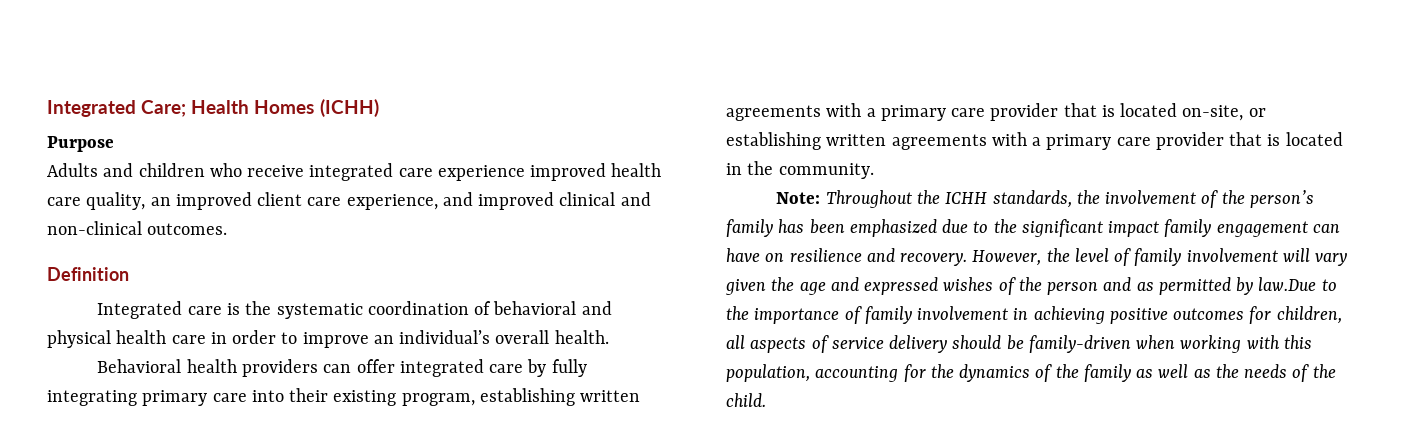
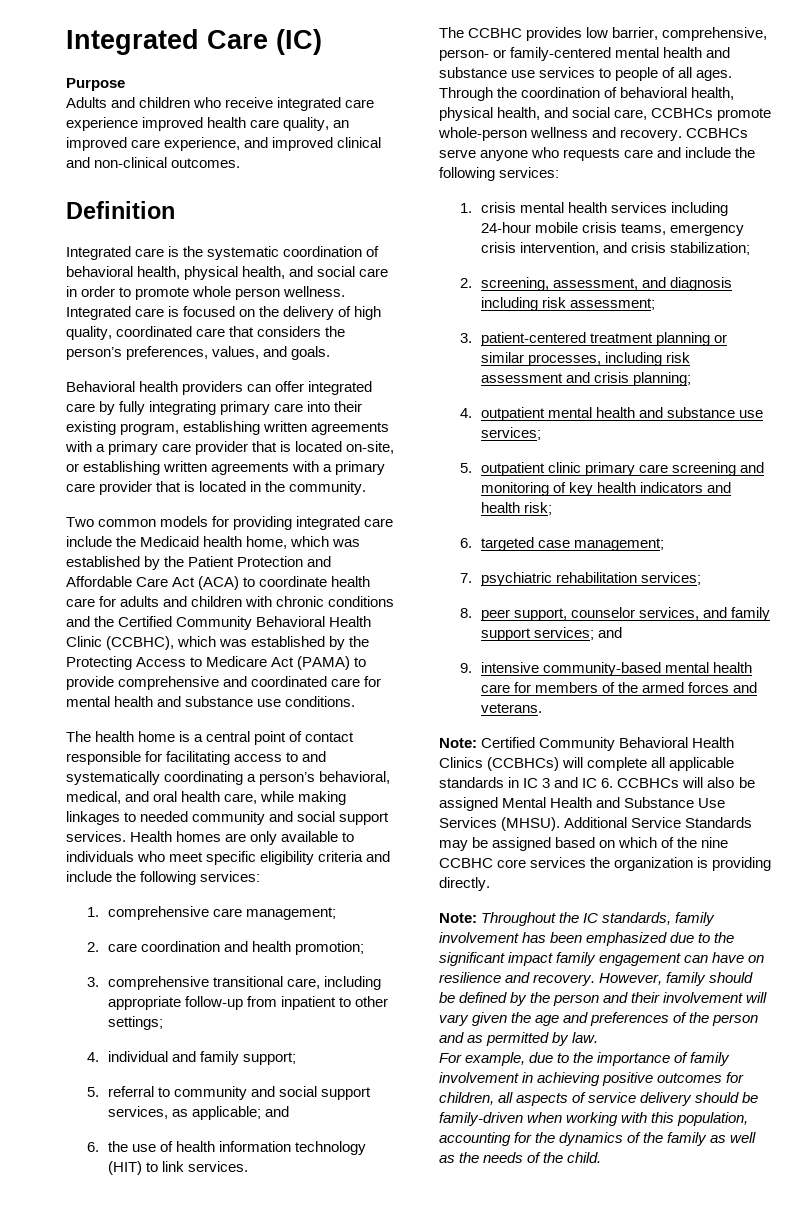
- Integrated Care; Health Homes (ICHH)
+ Integrated Care (IC)
- Adults and children who receive integrated care experience improved health care quality, an improved client care experience, and improved clinical and non-clinical outcomes.
+ Adults and children who receive integrated care experience improved health care quality, an improved care experience, and improved clinical and non-clinical outcomes.
- Integrated care is the systematic coordination of behavioral and physical health care in order to improve an individual’s overall health.
+ Integrated care is the systematic coordination of behavioral health, physical health, and social care in order to promote whole person wellness. Integrated care is focused on the delivery of high quality, coordinated care that considers the person’s preferences, values, and goals.
- Note: Throughout the ICHH standards, the involvement of the person’s family has been emphasized due to the significant impact family engagement can have on resilience and recovery.
+ Two common models for providing integrated care include the Medicaid health home, which was established by the Patient Protection and Affordable Care Act (ACA) to coordinate health care for adults and children with chronic conditions and the Certified Community Behavioral Health Clinic (CCBHC), which was established by the Protecting Access to Medicare Act (PAMA) to provide comprehensive and coordinated care for mental health and substance use conditions.
+ The health home is a central point of contact responsible for facilitating access to and systematically coordinating a person’s behavioral, medical, and oral health care, while making linkages to needed community and social support services. Health homes are only available to individuals who meet specific eligibility criteria and include the following services:
+ 1. comprehensive care management;
+ 2. care coordination and health promotion;
+ 3. comprehensive transitional care, including appropriate follow-up from inpatient to other settings;
+ 4. individual and family support;
+ 5. referral to community and social support services, as applicable; and
+ 6. the use of health information technology (HIT) to link services.
+ The CCBHC provides low barrier, comprehensive, person- or family-centered mental health and substance use services to people of all ages. Through the coordination of behavioral health, physical health, and social care, CCBHCs promote whole-person wellness and recovery. CCBHCs serve anyone who requests care and include the following services:
+ 1. crisis mental health services including 24-hour mobile crisis teams, emergency crisis intervention, and crisis stabilization;
+ 2. screening, assessment, and diagnosis including risk assessment;
+ 3. patient-centered treatment planning or similar processes, including risk assessment and crisis planning;
+ 4. outpatient mental health and substance use services;
+ 5. outpatient clinic primary care screening and monitoring of key health indicators and health risk;
+ 6. targeted case management;
+ 7. psychiatric rehabilitation services;
+ 8. peer support, counselor services, and family support services; and
+ 9. intensive community-based mental health care for members of the armed forces and veterans.
+ Note: Certified Community Behavioral Health Clinics (CCBHCs) will complete all applicable standards in IC 3 and IC 6. CCBHCs will also be assigned Mental Health and Substance Use Services (MHSU). Additional Service Standards may be assigned based on which of the nine CCBHC core services the organization is providing directly.
+ Note: Throughout the IC standards, family involvement has been emphasized due to the significant impact family engagement can have on resilience and recovery.
- However, the level of family involvement will vary given the age and expressed wishes of the person and as permitted by law.Due to the importance of family involvement in achieving positive outcomes for children, all aspects of service delivery should be family-driven when working with this population, accounting for the dynamics of the family as well as the needs of the child.
+ However, family should be defined by the person and their involvement will vary given the age and preferences of the person and as permitted by law.
+ For example, due to the importance of family involvement in achieving positive outcomes for children, all aspects of service delivery should be family-driven when working with this population, accounting for the dynamics of the family as well as the needs of the child.

